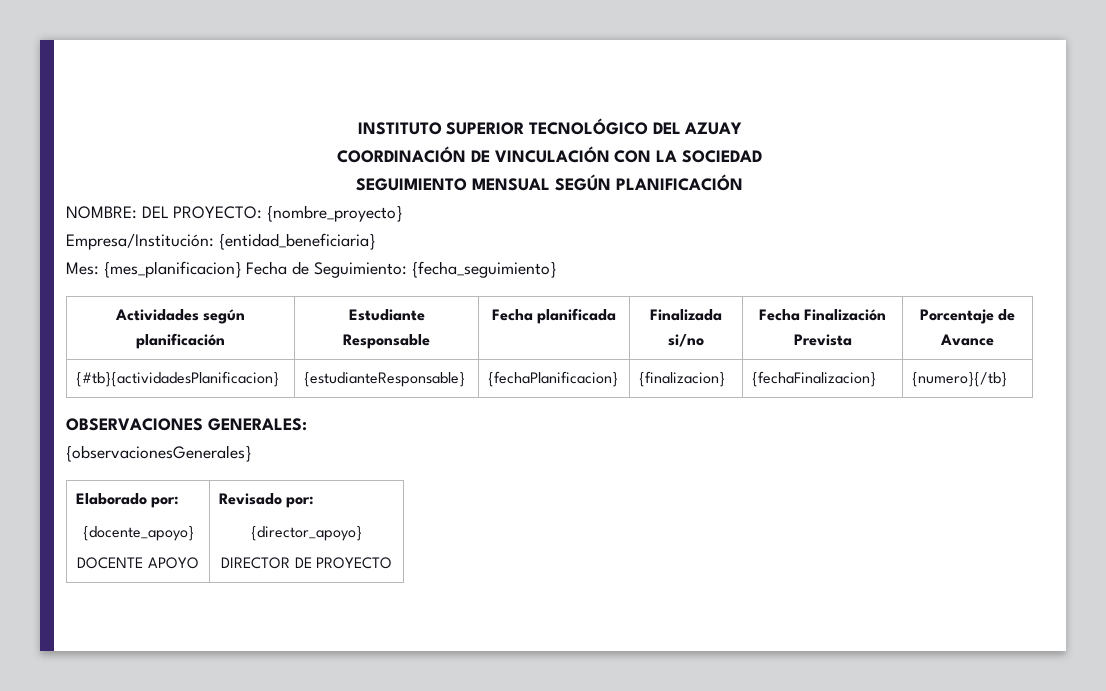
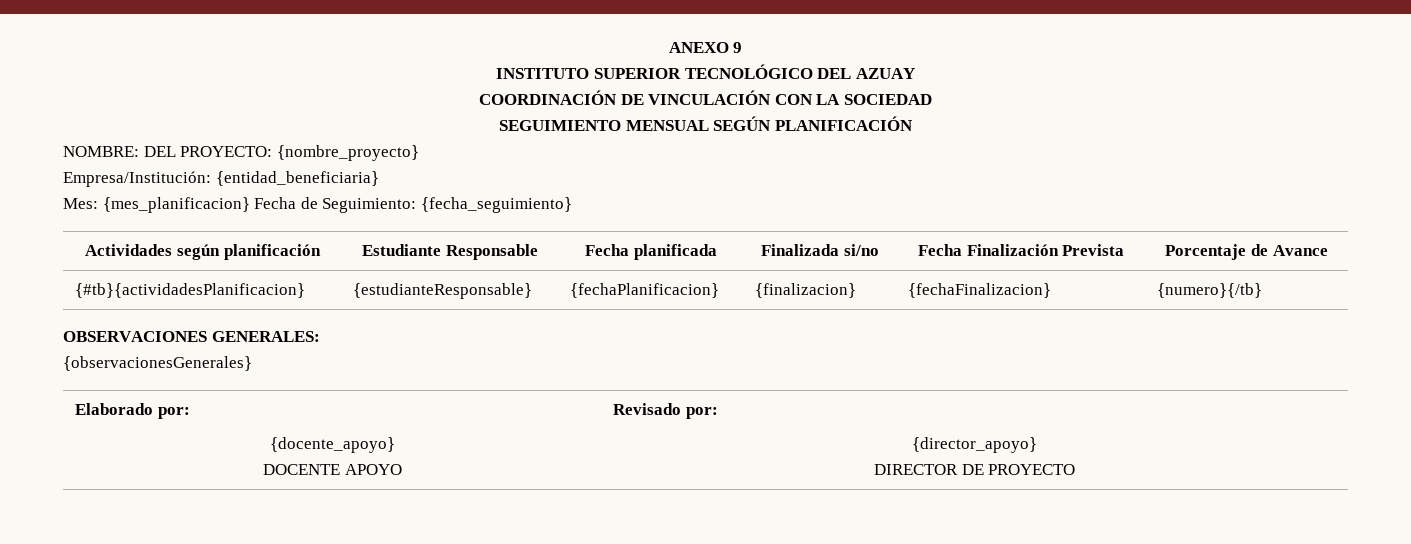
+ ANEXO 9

